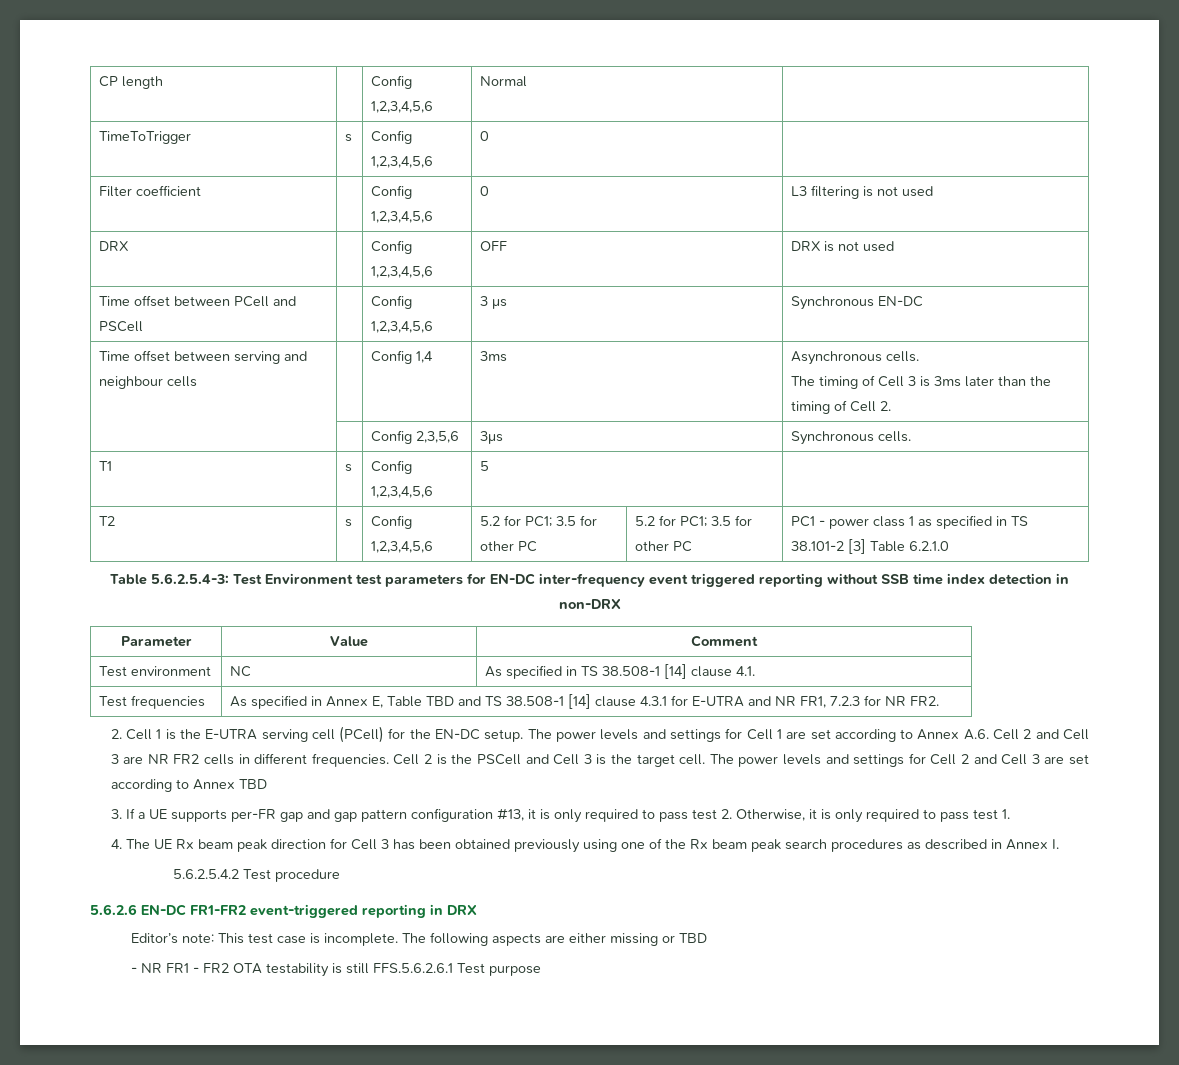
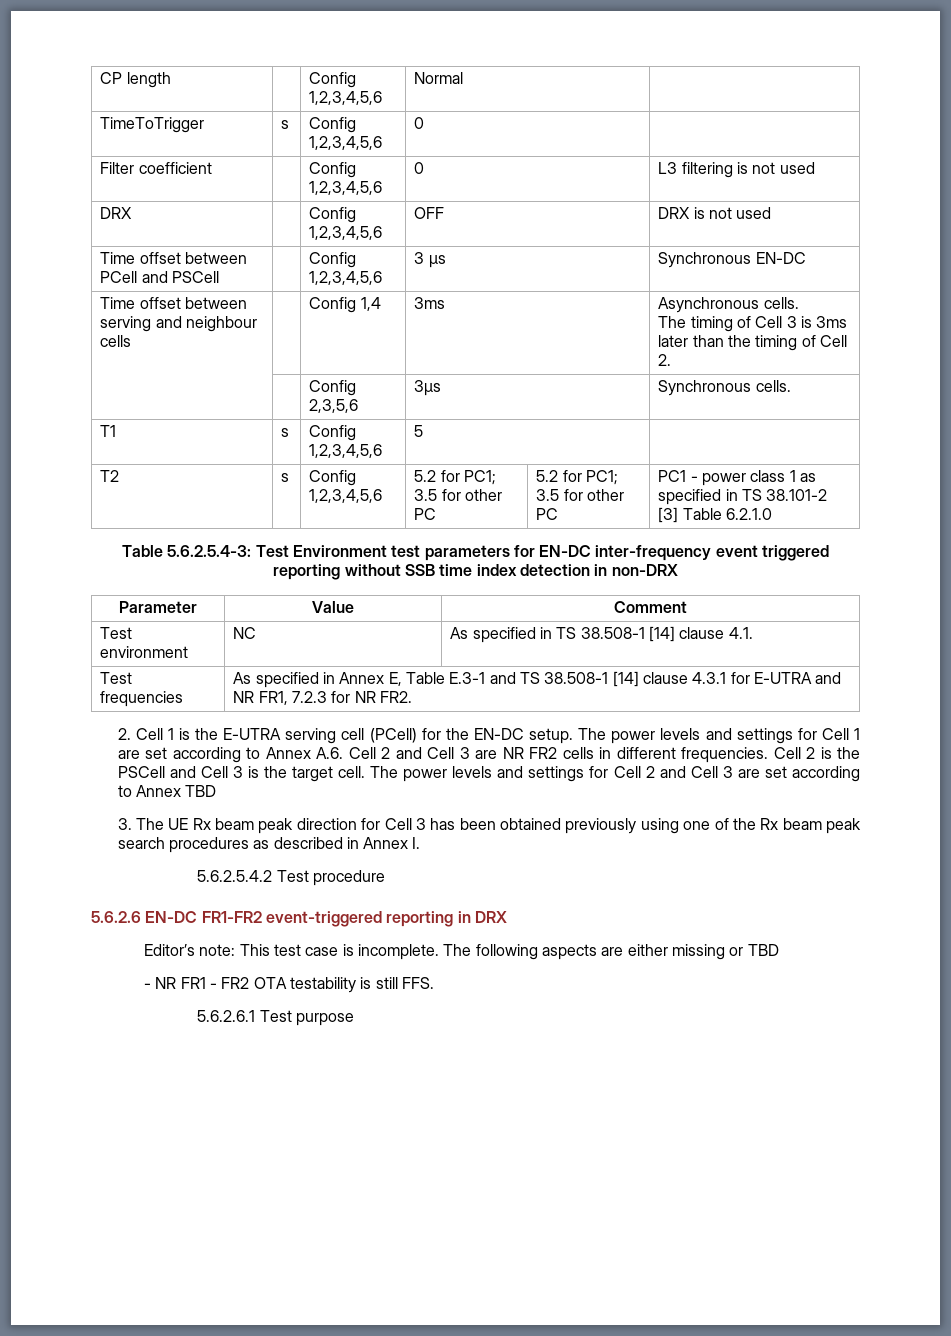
- Test frequencies | As specified in Annex E, Table TBD and TS 38.508-1 [14] clause 4.3.1 for E-UTRA and NR FR1, 7.2.3 for NR FR2.
+ Test frequencies | As specified in Annex E, Table E.3-1 and TS 38.508-1 [14] clause 4.3.1 for E-UTRA and NR FR1, 7.2.3 for NR FR2.
- 3. If a UE supports per-FR gap and gap pattern configuration #13, it is only required to pass test 2. Otherwise, it is only required to pass test 1.
- 4. The UE Rx beam peak direction for Cell 3 has been obtained previously using one of the Rx beam peak search procedures as described in Annex I.
+ 3. The UE Rx beam peak direction for Cell 3 has been obtained previously using one of the Rx beam peak search procedures as described in Annex I.
- - NR FR1 - FR2 OTA testability is still FFS.5.6.2.6.1 Test purpose
+ - NR FR1 - FR2 OTA testability is still FFS.
+ 5.6.2.6.1 Test purpose

